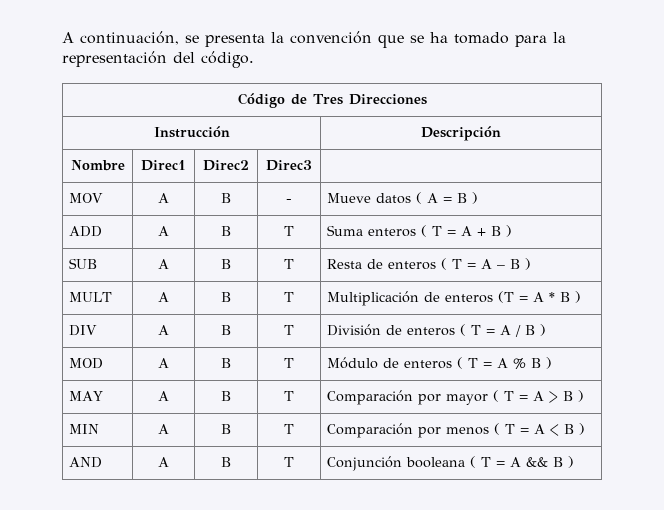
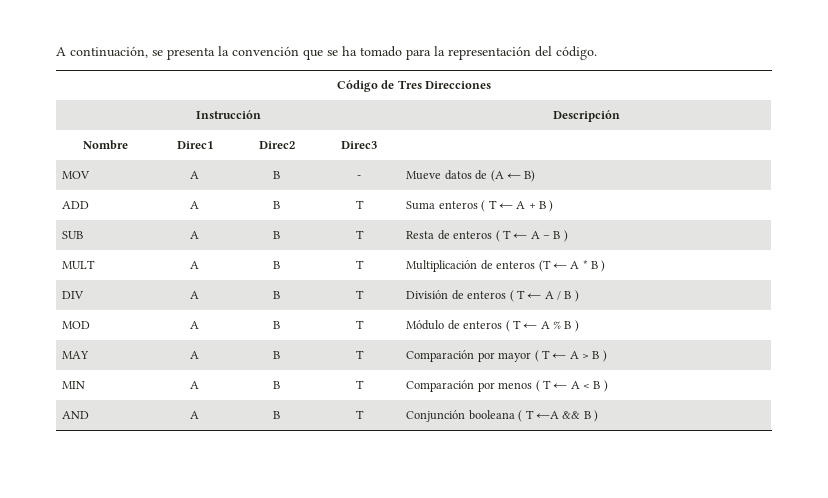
- MOV | A | B | - | Mueve datos ( A = B )
+ MOV | A | B | - | Mueve datos de (A ← B)
- ADD | A | B | T | Suma enteros ( T = A + B )
+ ADD | A | B | T | Suma enteros ( T ← A + B )
- SUB | A | B | T | Resta de enteros ( T = A – B )
+ SUB | A | B | T | Resta de enteros ( T ← A – B )
- MULT | A | B | T | Multiplicación de enteros (T = A * B )
+ MULT | A | B | T | Multiplicación de enteros (T ← A * B )
- DIV | A | B | T | División de enteros ( T = A / B )
+ DIV | A | B | T | División de enteros ( T ← A / B )
- MOD | A | B | T | Módulo de enteros ( T = A % B )
+ MOD | A | B | T | Módulo de enteros ( T ← A % B )
- MAY | A | B | T | Comparación por mayor ( T = A > B )
+ MAY | A | B | T | Comparación por mayor ( T ← A > B )
- MIN | A | B | T | Comparación por menos ( T = A < B )
+ MIN | A | B | T | Comparación por menos ( T ← A < B )
- AND | A | B | T | Conjunción booleana ( T = A && B )
+ AND | A | B | T | Conjunción booleana ( T ←A && B )

